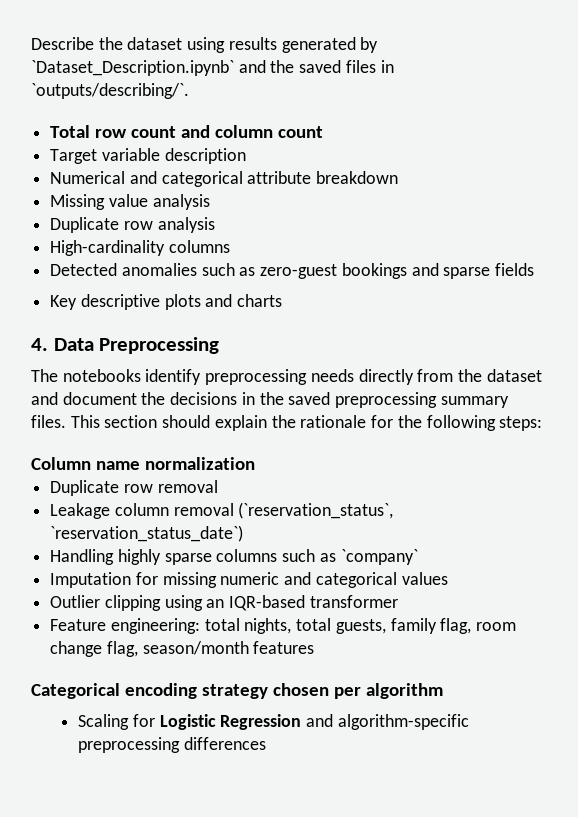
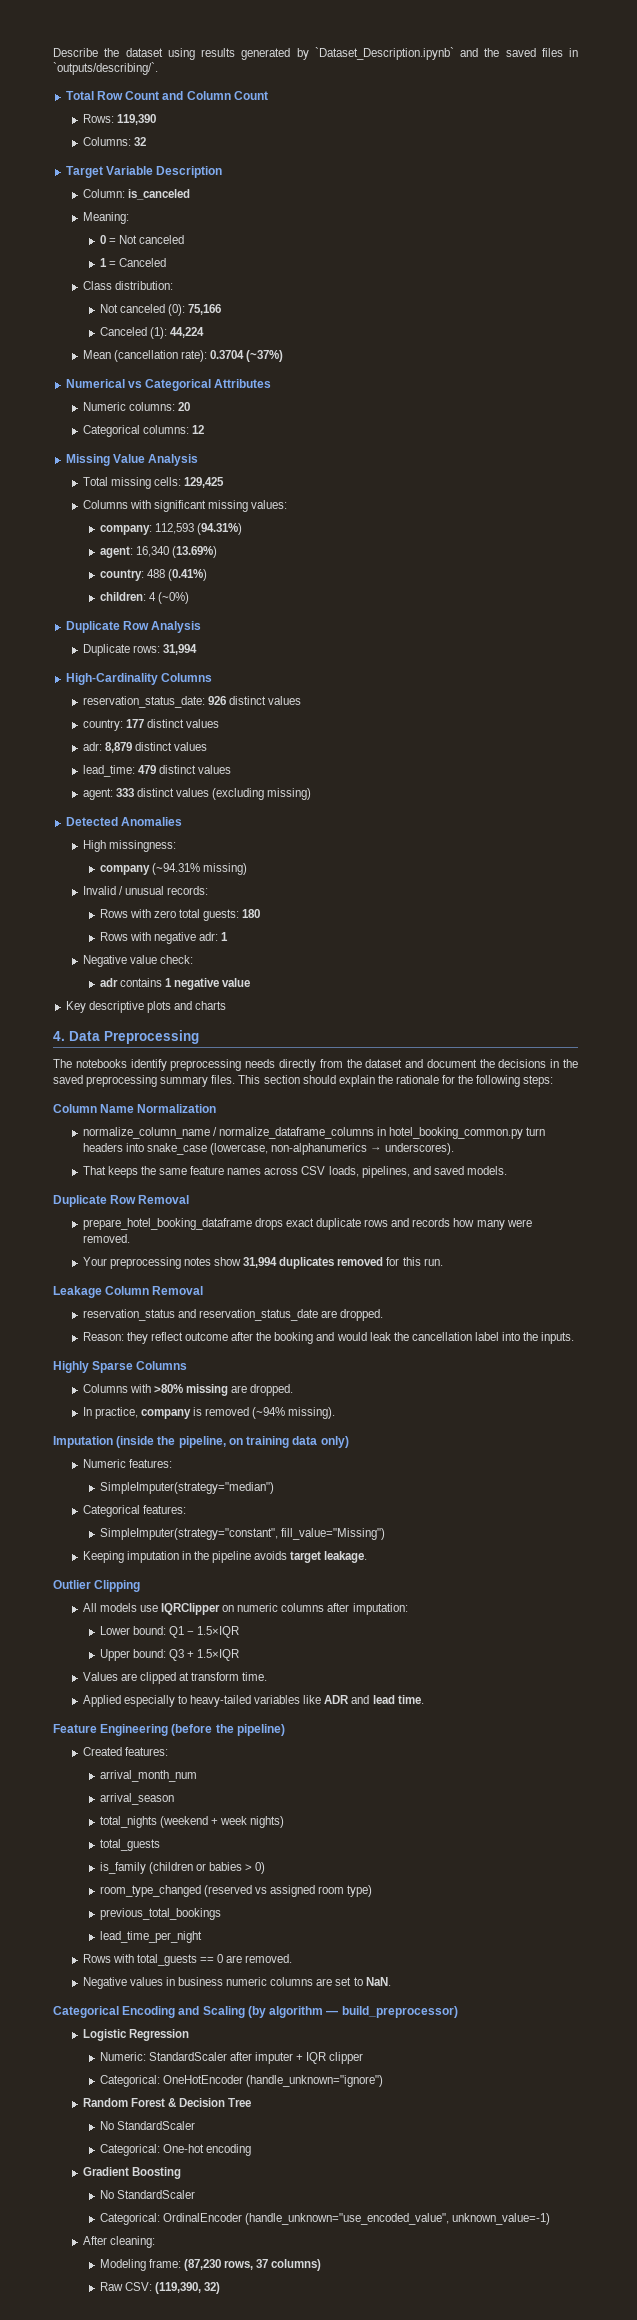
- Total row count and column count
- Target variable description
- Numerical and categorical attribute breakdown
- Missing value analysis
- Duplicate row analysis
- High-cardinality columns
- Detected anomalies such as zero-guest bookings and sparse fields
+ Total Row Count and Column Count
+ Rows: 119,390
+ Columns: 32
+ Target Variable Description
+ Column: is_canceled
+ Meaning:
+ 0 = Not canceled
+ 1 = Canceled
+ Class distribution:
+ Not canceled (0): 75,166
+ Canceled (1): 44,224
+ Mean (cancellation rate): 0.3704 (~37%)
+ Numerical vs Categorical Attributes
+ Numeric columns: 20
+ Categorical columns: 12
+ Missing Value Analysis
+ Total missing cells: 129,425
+ Columns with significant missing values:
+ company: 112,593 (94.31%)
+ agent: 16,340 (13.69%)
+ country: 488 (0.41%)
+ children: 4 (~0%)
+ Duplicate Row Analysis
+ Duplicate rows: 31,994
+ High-Cardinality Columns
+ reservation_status_date: 926 distinct values
+ country: 177 distinct values
+ adr: 8,879 distinct values
+ lead_time: 479 distinct values
+ agent: 333 distinct values (excluding missing)
+ Detected Anomalies
+ High missingness:
+ company (~94.31% missing)
+ Invalid / unusual records:
+ Rows with zero total guests: 180
+ Rows with negative adr: 1
+ Negative value check:
+ adr contains 1 negative value
- Column name normalization
- Duplicate row removal
- Leakage column removal (`reservation_status`, `reservation_status_date`)
- Handling highly sparse columns such as `company`
- Imputation for missing numeric and categorical values
- Outlier clipping using an IQR-based transformer
- Feature engineering: total nights, total guests, family flag, room change flag, season/month features
- Categorical encoding strategy chosen per algorithm
- Scaling for Logistic Regression and algorithm-specific preprocessing differences
+ Column Name Normalization
+ normalize_column_name / normalize_dataframe_columns in hotel_booking_common.py turn headers into snake_case (lowercase, non-alphanumerics → underscores).
+ That keeps the same feature names across CSV loads, pipelines, and saved models.
+ Duplicate Row Removal
+ prepare_hotel_booking_dataframe drops exact duplicate rows and records how many were removed.
+ Your preprocessing notes show 31,994 duplicates removed for this run.
+ Leakage Column Removal
+ reservation_status and reservation_status_date are dropped.
+ Reason: they reflect outcome after the booking and would leak the cancellation label into the inputs.
+ Highly Sparse Columns
+ Columns with >80% missing are dropped.
+ In practice, company is removed (~94% missing).
+ Imputation (inside the pipeline, on training data only)
+ Numeric features:
+ SimpleImputer(strategy="median")
+ Categorical features:
+ SimpleImputer(strategy="constant", fill_value="Missing")
+ Keeping imputation in the pipeline avoids target leakage.
+ Outlier Clipping
+ All models use IQRClipper on numeric columns after imputation:
+ Lower bound: Q1 − 1.5×IQR
+ Upper bound: Q3 + 1.5×IQR
+ Values are clipped at transform time.
+ Applied especially to heavy-tailed variables like ADR and lead time.
+ Feature Engineering (before the pipeline)
+ Created features:
+ arrival_month_num
+ arrival_season
+ total_nights (weekend + week nights)
+ total_guests
+ is_family (children or babies > 0)
+ room_type_changed (reserved vs assigned room type)
+ previous_total_bookings
+ lead_time_per_night
+ Rows with total_guests == 0 are removed.
+ Negative values in business numeric columns are set to NaN.
+ Categorical Encoding and Scaling (by algorithm — build_preprocessor)
+ Logistic Regression
+ Numeric: StandardScaler after imputer + IQR clipper
+ Categorical: OneHotEncoder (handle_unknown="ignore")
+ Random Forest & Decision Tree
+ No StandardScaler
+ Categorical: One-hot encoding
+ Gradient Boosting
+ No StandardScaler
+ Categorical: OrdinalEncoder (handle_unknown="use_encoded_value", unknown_value=-1)
+ After cleaning:
+ Modeling frame: (87,230 rows, 37 columns)
+ Raw CSV: (119,390, 32)

